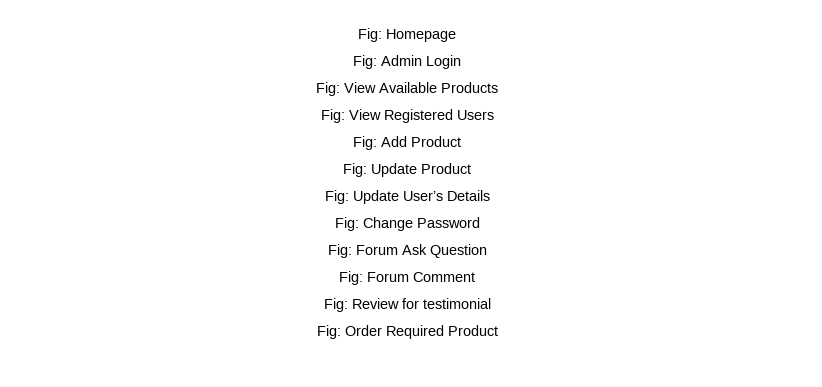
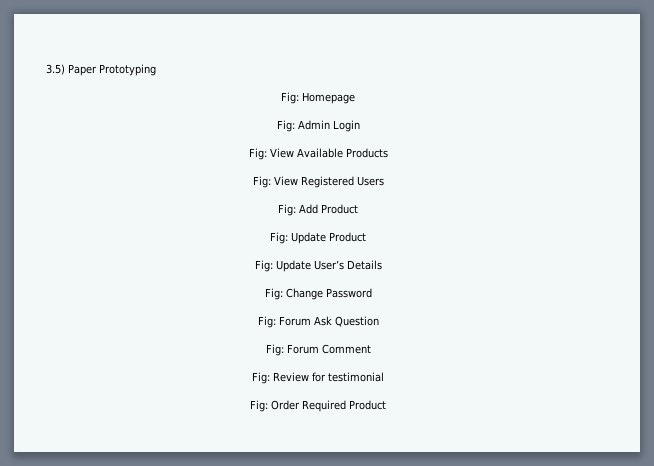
+ 3.5) Paper Prototyping

